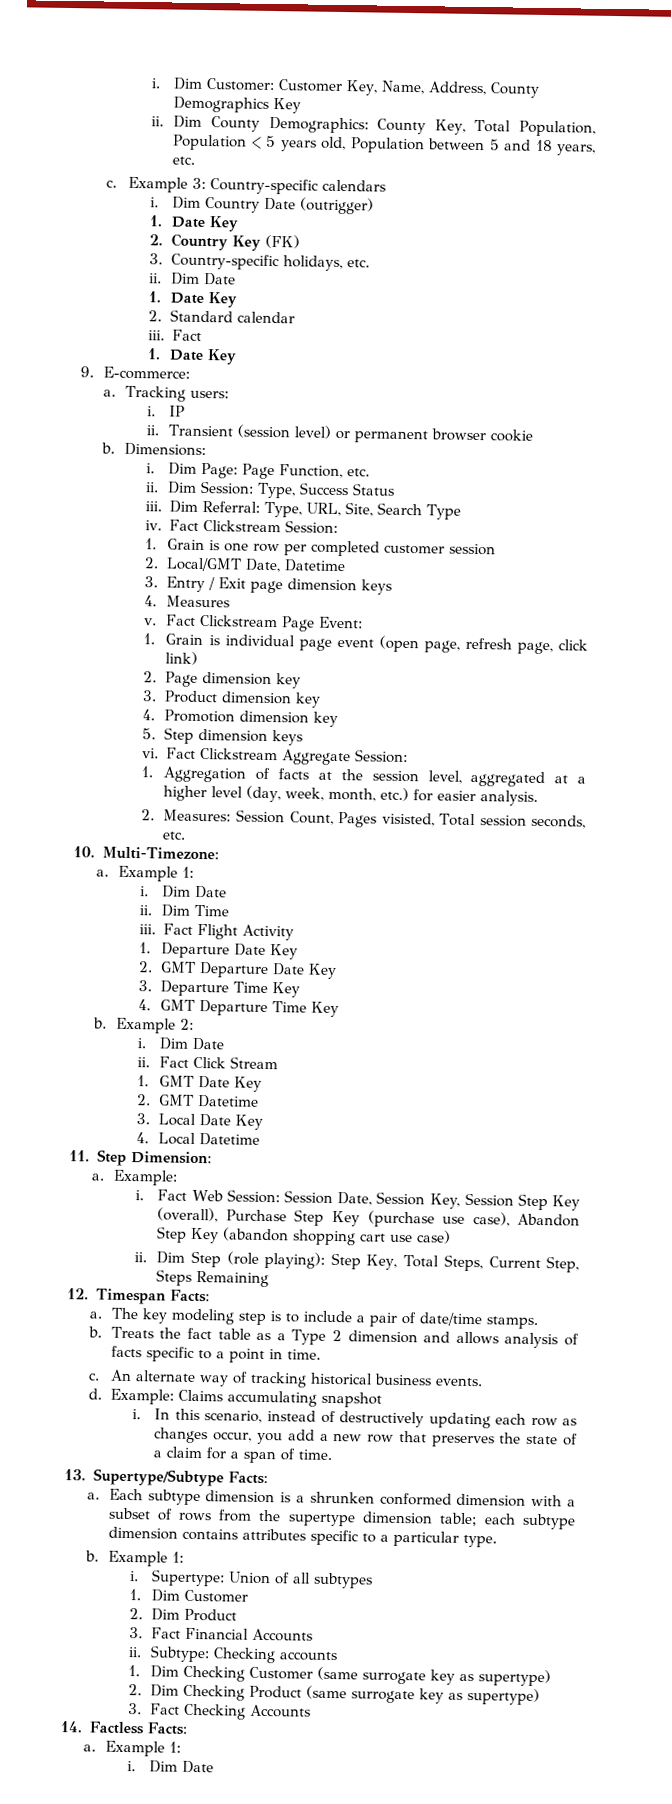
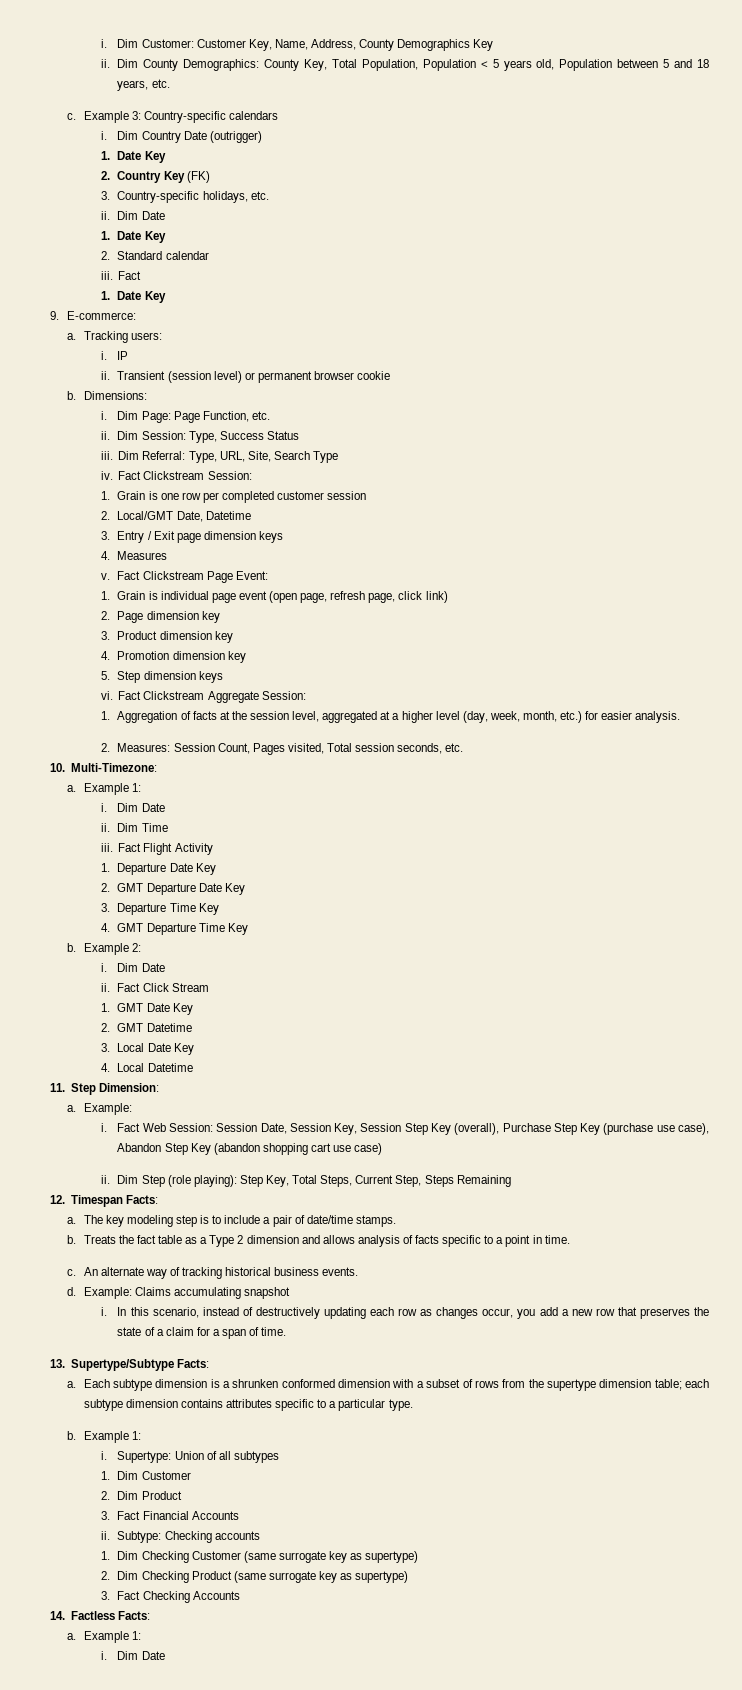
- 2. Measures: Session Count, Pages visisted, Total session seconds, etc.
+ 2. Measures: Session Count, Pages visited, Total session seconds, etc.

